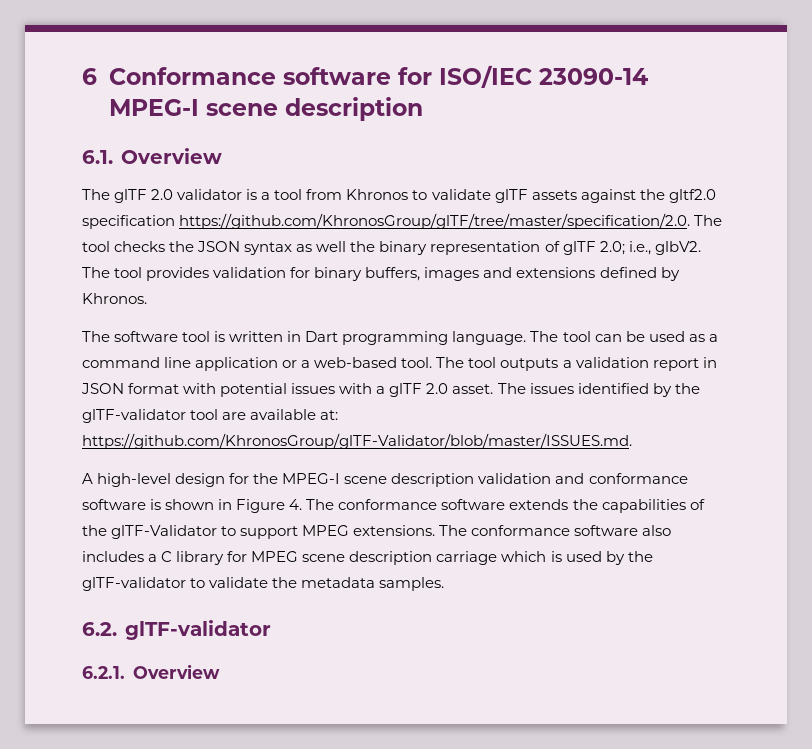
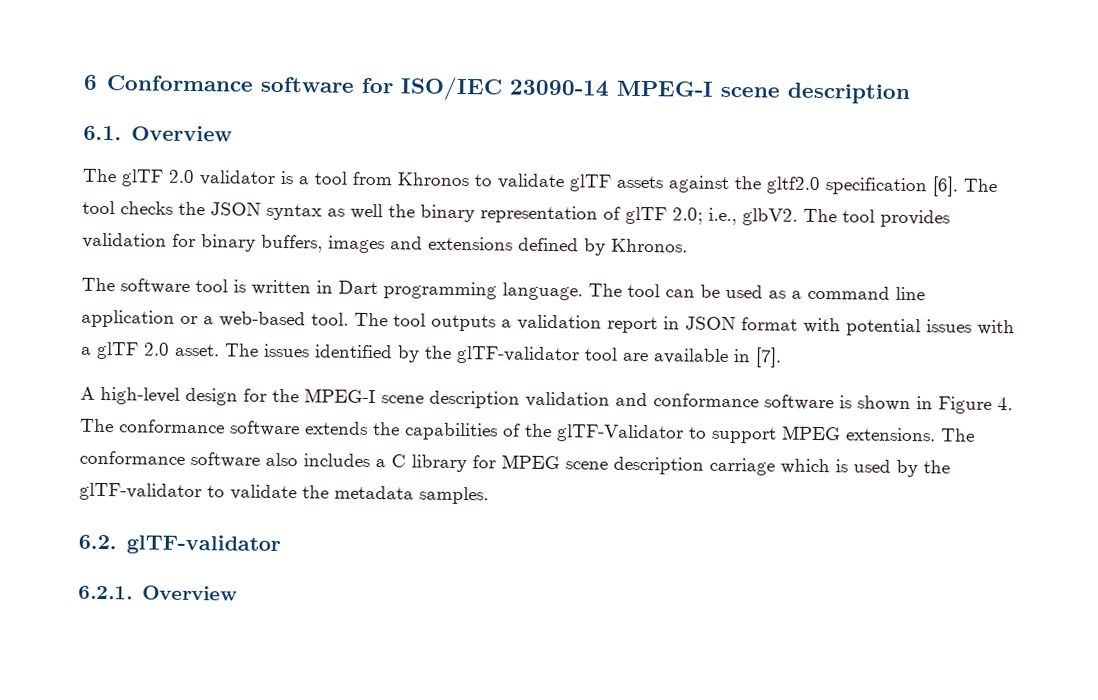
- The glTF 2.0 validator is a tool from Khronos to validate glTF assets against the gltf2.0 specification https://github.com/KhronosGroup/glTF/tree/master/specification/2.0. The tool checks the JSON syntax as well the binary representation of glTF 2.0; i.e., glbV2.
+ The glTF 2.0 validator is a tool from Khronos to validate glTF assets against the gltf2.0 specification [6]. The tool checks the JSON syntax as well the binary representation of glTF 2.0; i.e., glbV2.
- The issues identified by the glTF-validator tool are available at: https://github.com/KhronosGroup/glTF-Validator/blob/master/ISSUES.md.
+ The issues identified by the glTF-validator tool are available in [7].

